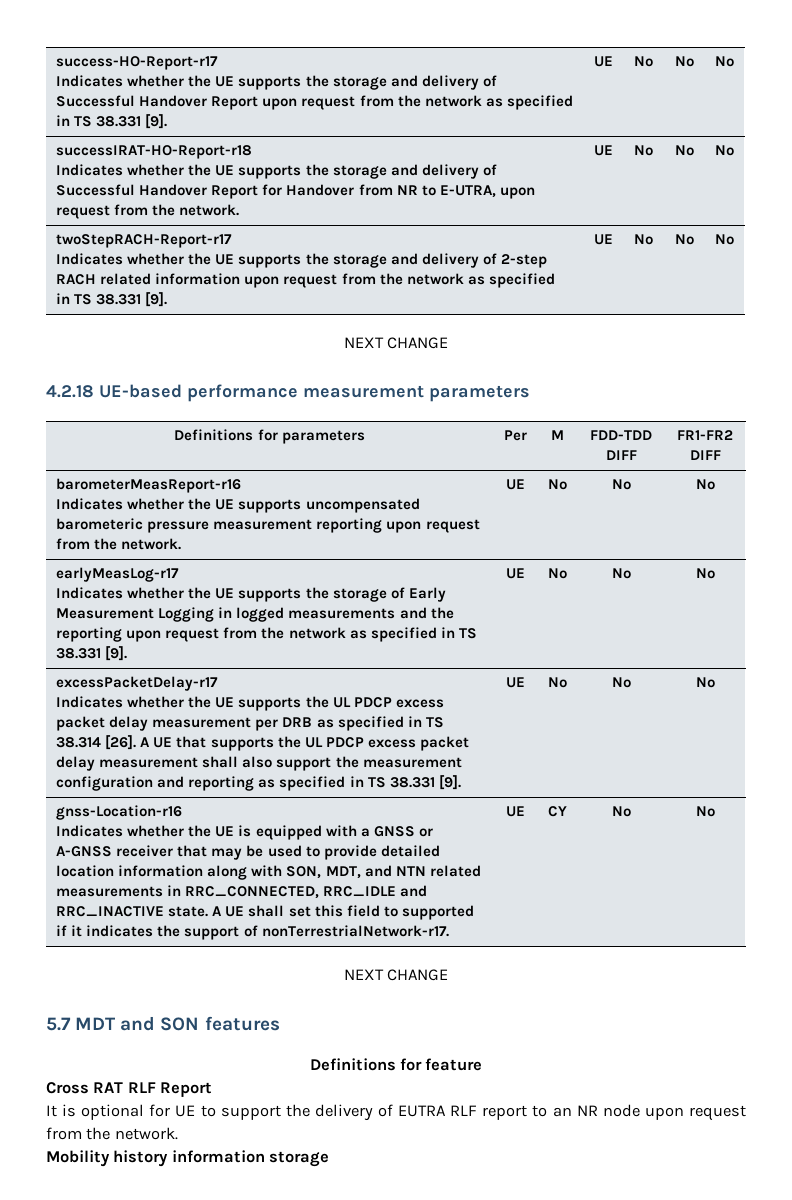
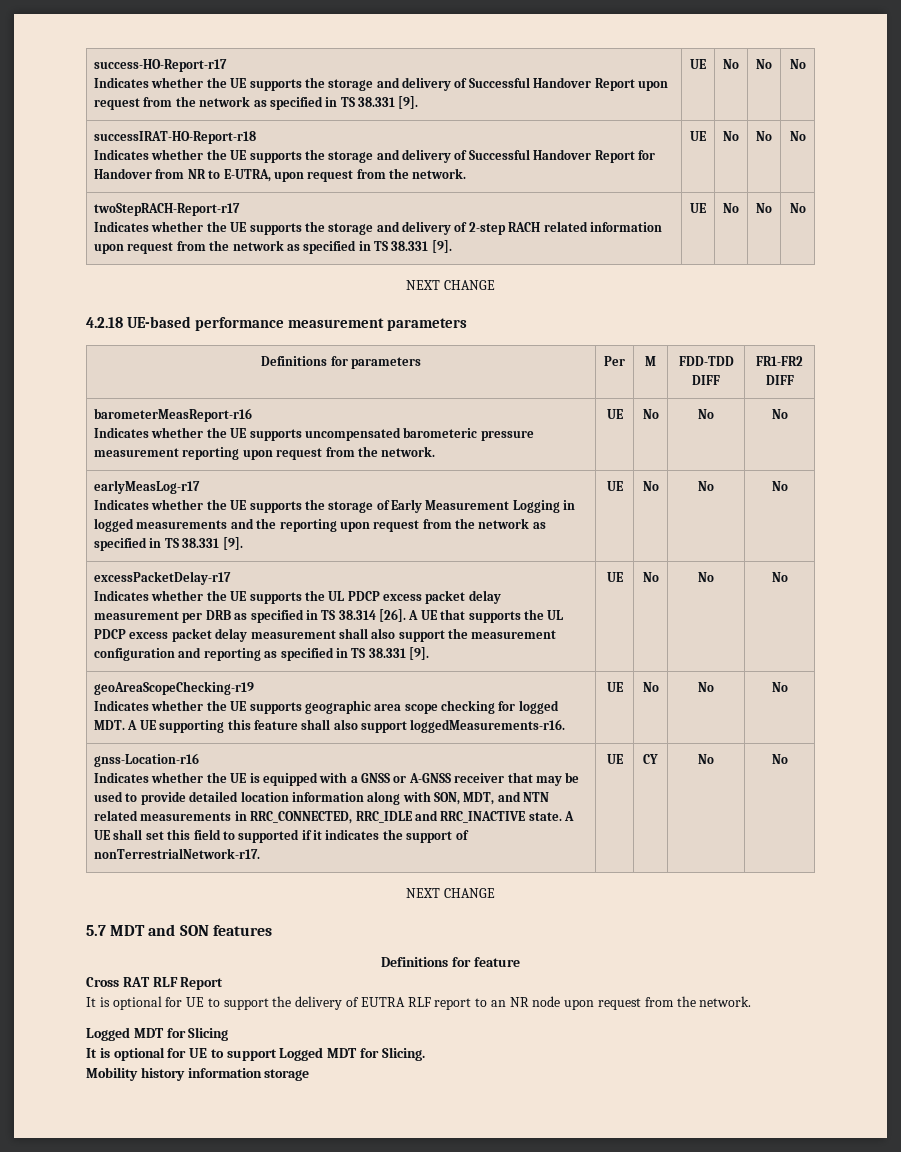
+ geoAreaScopeChecking-r19
+ Indicates whether the UE supports geographic area scope checking for logged MDT. A UE supporting this feature shall also support loggedMeasurements-r16. | UE | No | No | No
+ Logged MDT for Slicing
+ It is optional for UE to support Logged MDT for Slicing.

